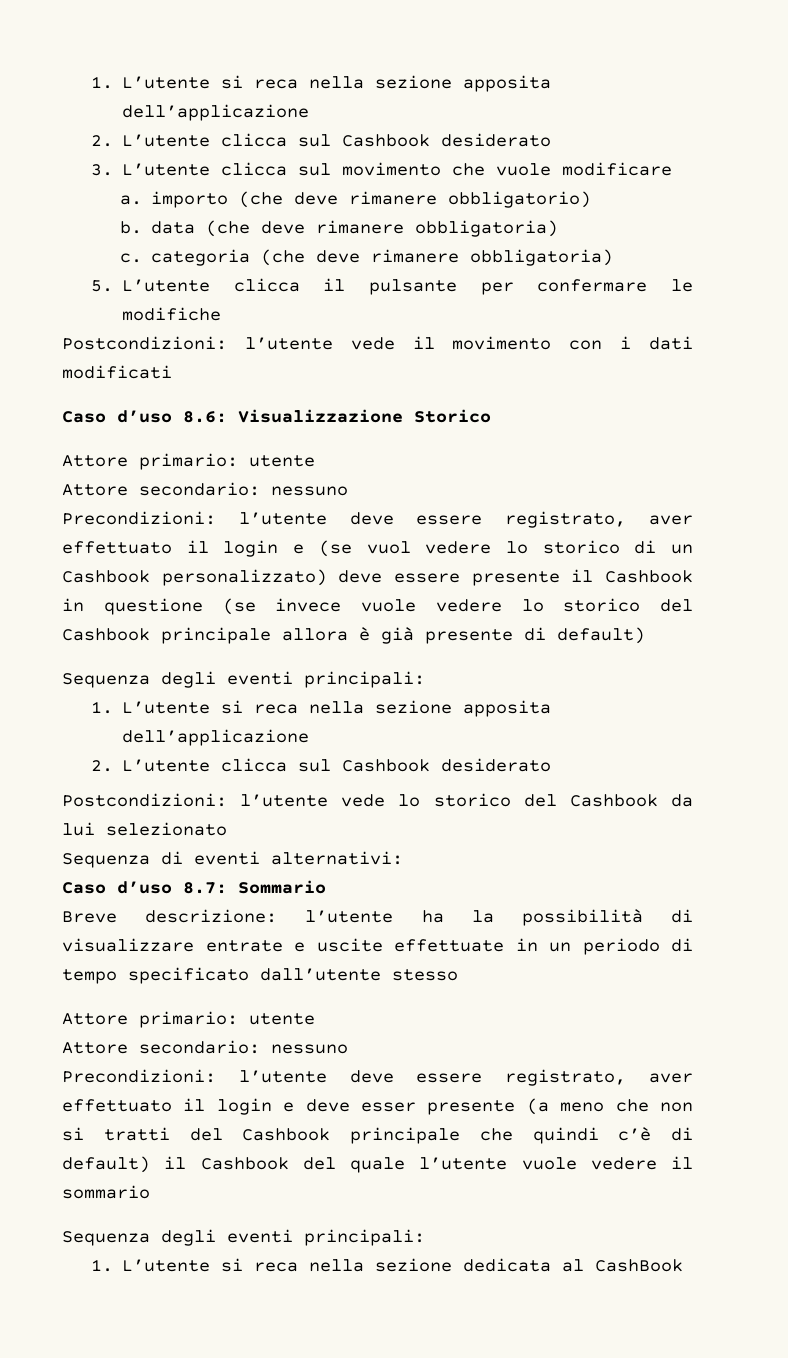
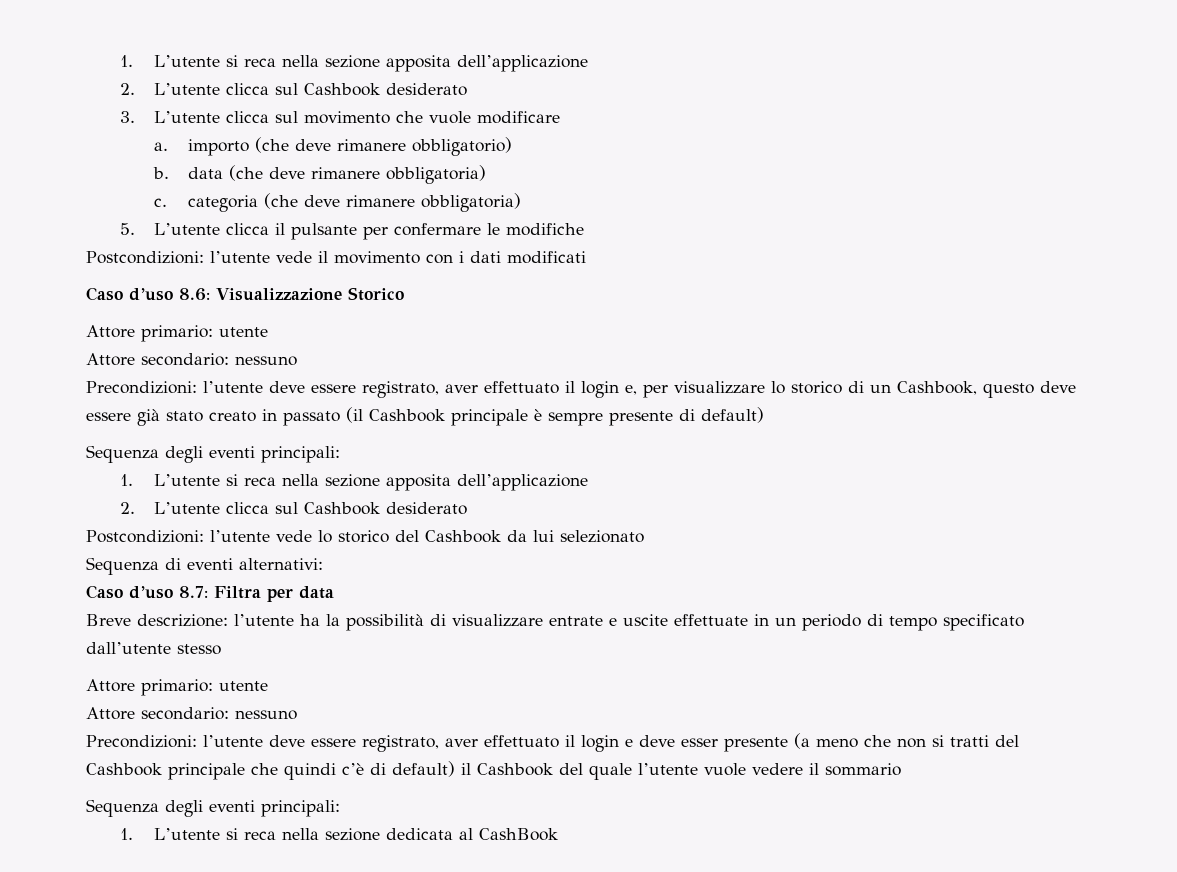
- Precondizioni: l’utente deve essere registrato, aver effettuato il login e (se vuol vedere lo storico di un Cashbook personalizzato) deve essere presente il Cashbook in questione (se invece vuole vedere lo storico del Cashbook principale allora è già presente di default)
+ Precondizioni: l’utente deve essere registrato, aver effettuato il login e, per visualizzare lo storico di un Cashbook, questo deve essere già stato creato in passato (il Cashbook principale è sempre presente di default)
- Caso d’uso 8.7: Sommario
+ Caso d’uso 8.7: Filtra per data

